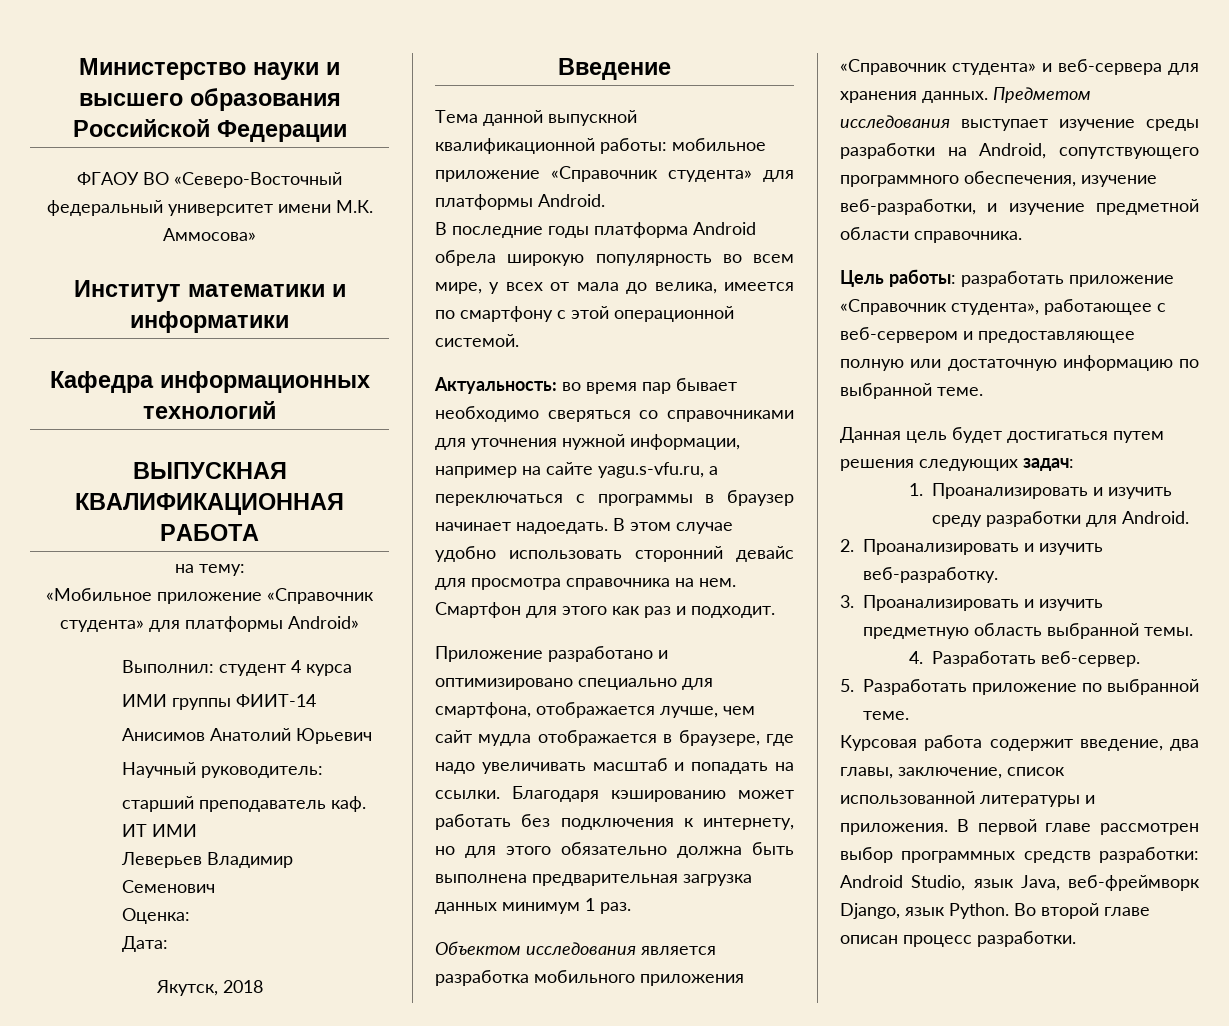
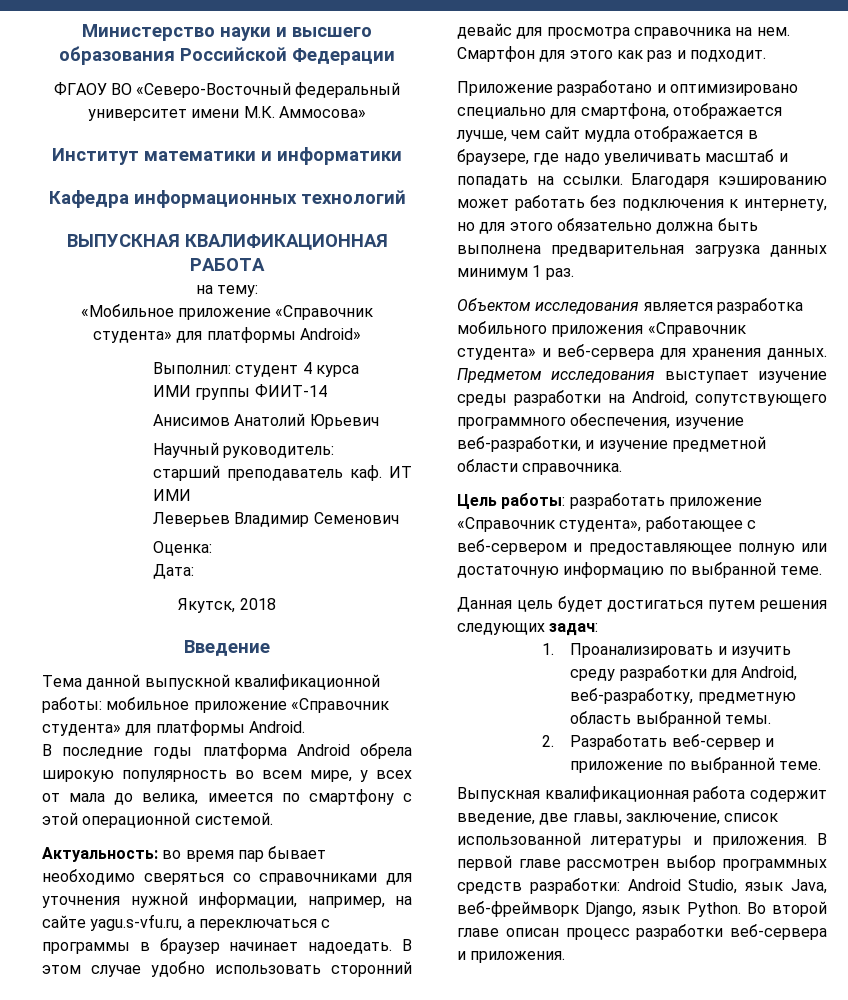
- Актуальность: во время пар бывает необходимо сверяться со справочниками для уточнения нужной информации, например на сайте yagu.s-vfu.ru, а переключаться с программы в браузер начинает надоедать.
+ Актуальность: во время пар бывает необходимо сверяться со справочниками для уточнения нужной информации, например, на сайте yagu.s-vfu.ru, а переключаться с программы в браузер начинает надоедать.
- 1. Проанализировать и изучить среду разработки для Android.
- 2. Проанализировать и изучить веб-разработку.
- 3. Проанализировать и изучить предметную область выбранной темы.
+ 1. Проанализировать и изучить среду разработки для Android, веб-разработку, предметную область выбранной темы.
- 4. Разработать веб-сервер.
- 5. Разработать приложение по выбранной теме.
+ 2. Разработать веб-сервер и приложение по выбранной теме.
- Курсовая работа содержит введение, два главы, заключение, список использованной литературы и приложения.
+ Выпускная квалификационная работа содержит введение, две главы, заключение, список использованной литературы и приложения.
- Во второй главе описан процесс разработки.
+ Во второй главе описан процесс разработки веб-сервера и приложения.

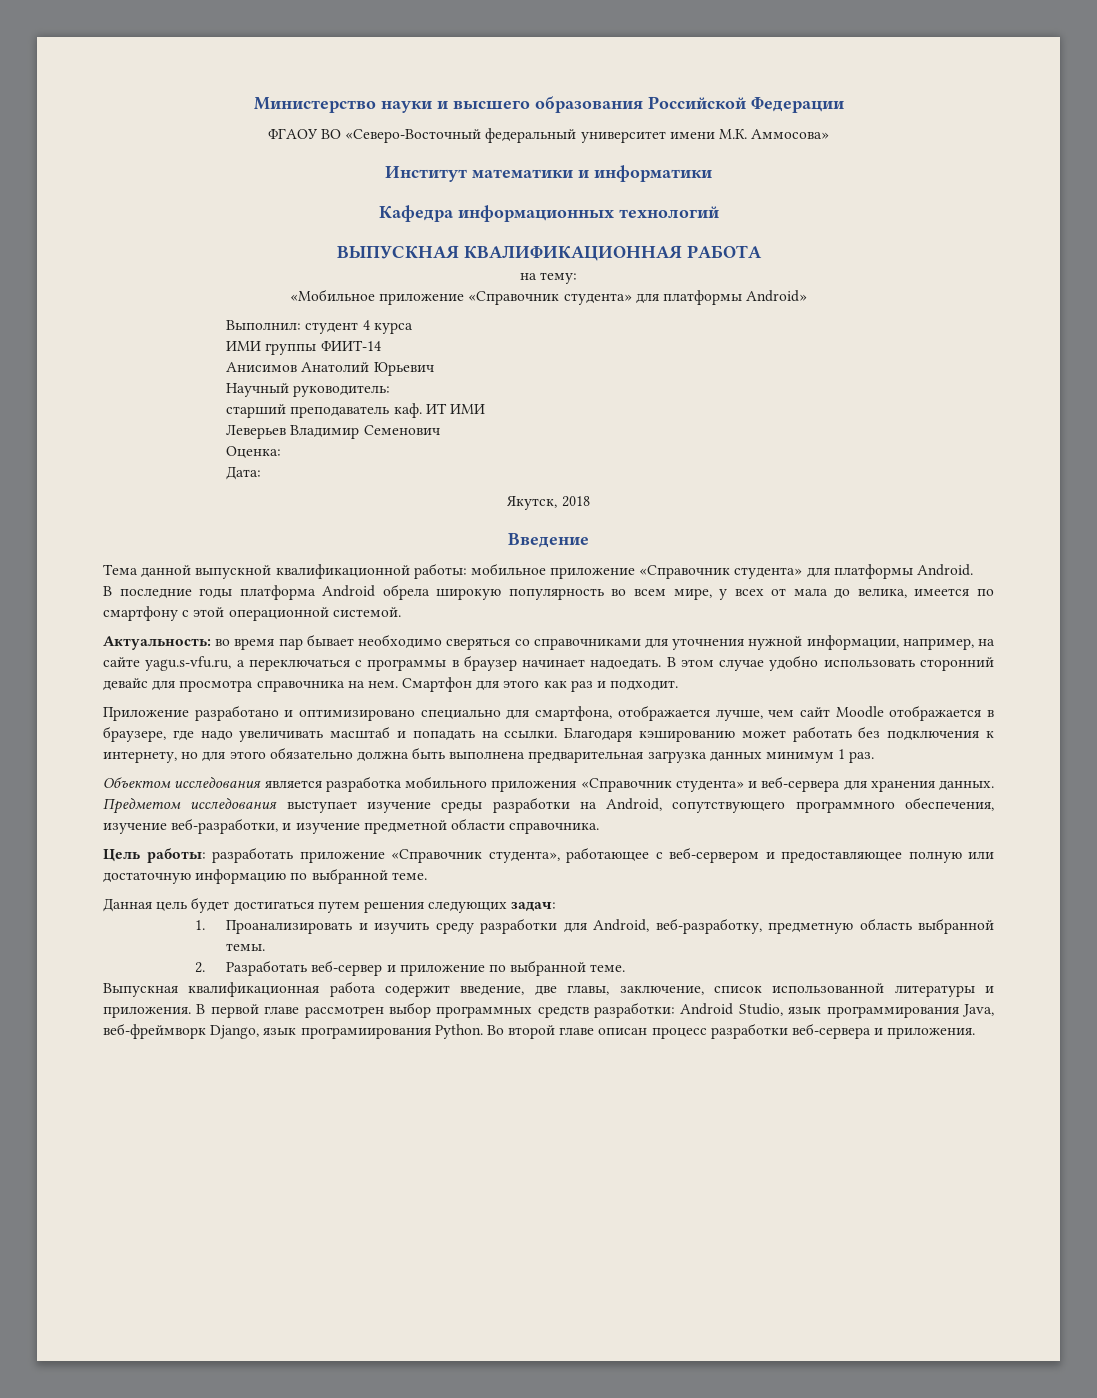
- Приложение разработано и оптимизировано специально для смартфона, отображается лучше, чем сайт мудла отображается в браузере, где надо увеличивать масштаб и попадать на ссылки.
+ Приложение разработано и оптимизировано специально для смартфона, отображается лучше, чем сайт Moodle отображается в браузере, где надо увеличивать масштаб и попадать на ссылки.
- В первой главе рассмотрен выбор программных средств разработки: Android Studio, язык Java, веб-фреймворк Django, язык Python.
+ В первой главе рассмотрен выбор программных средств разработки: Android Studio, язык программирования Java, веб-фреймворк Django, язык програмиирования Python.

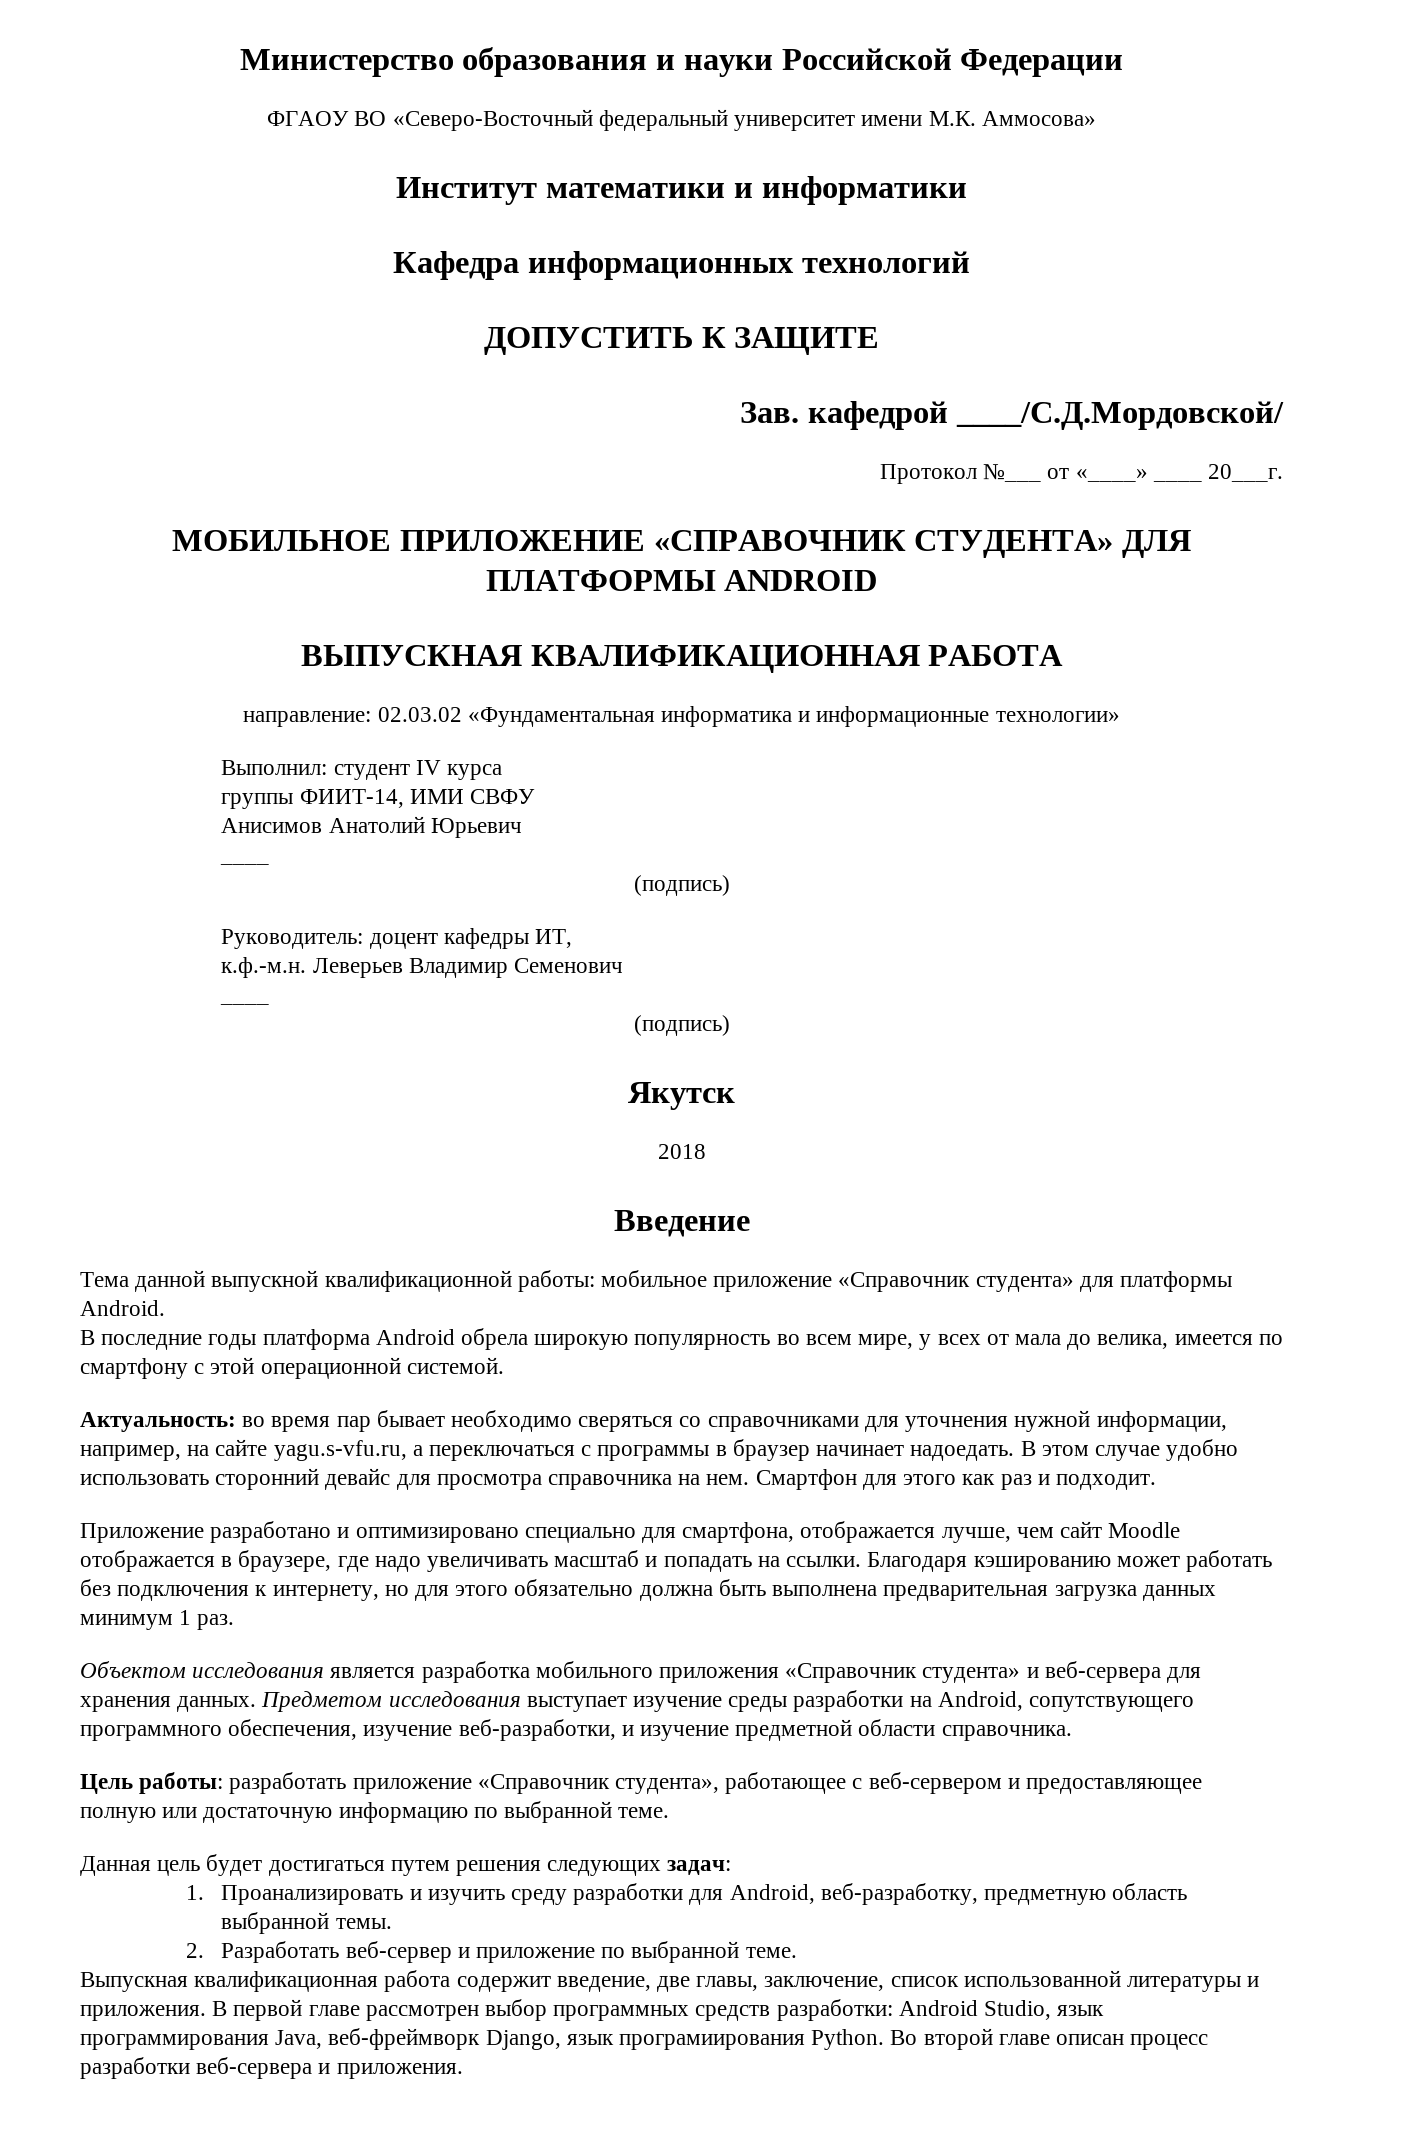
- Министерство науки и высшего образования Российской Федерации
+ Министерство образования и науки Российской Федерации
+ ДОПУСТИТЬ К ЗАЩИТЕ
+ Зав. кафедрой ____/С.Д.Мордовской/
+ Протокол №___ от «____» ____ 20___г.
+ МОБИЛЬНОЕ ПРИЛОЖЕНИЕ «СПРАВОЧНИК СТУДЕНТА» ДЛЯ ПЛАТФОРМЫ ANDROID
  ВЫПУСКНАЯ КВАЛИФИКАЦИОННАЯ РАБОТА
- на тему:
- «Мобильное приложение «Справочник студента» для платформы Android»
+ направление: 02.03.02 «Фундаментальная информатика и информационные технологии»
- Выполнил: студент 4 курса
+ Выполнил: студент IV курса
- ИМИ группы ФИИТ-14
+ группы ФИИТ-14, ИМИ СВФУ
  Анисимов Анатолий Юрьевич
- Научный руководитель:
- старший преподаватель каф. ИТ ИМИ
- Леверьев Владимир Семенович
- Оценка:
- Дата:
- Якутск, 2018
+ ____
+ (подпись)
+ Руководитель: доцент кафедры ИТ,
+ к.ф.-м.н. Леверьев Владимир Семенович
+ ____
+ (подпись)
+ Якутск
+ 2018

